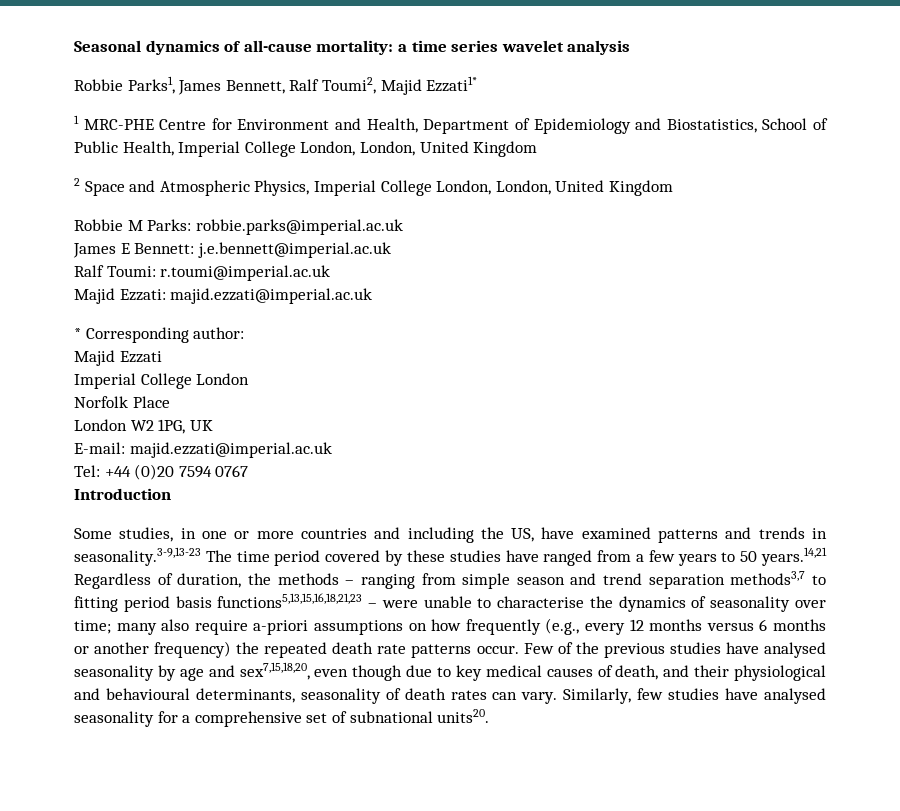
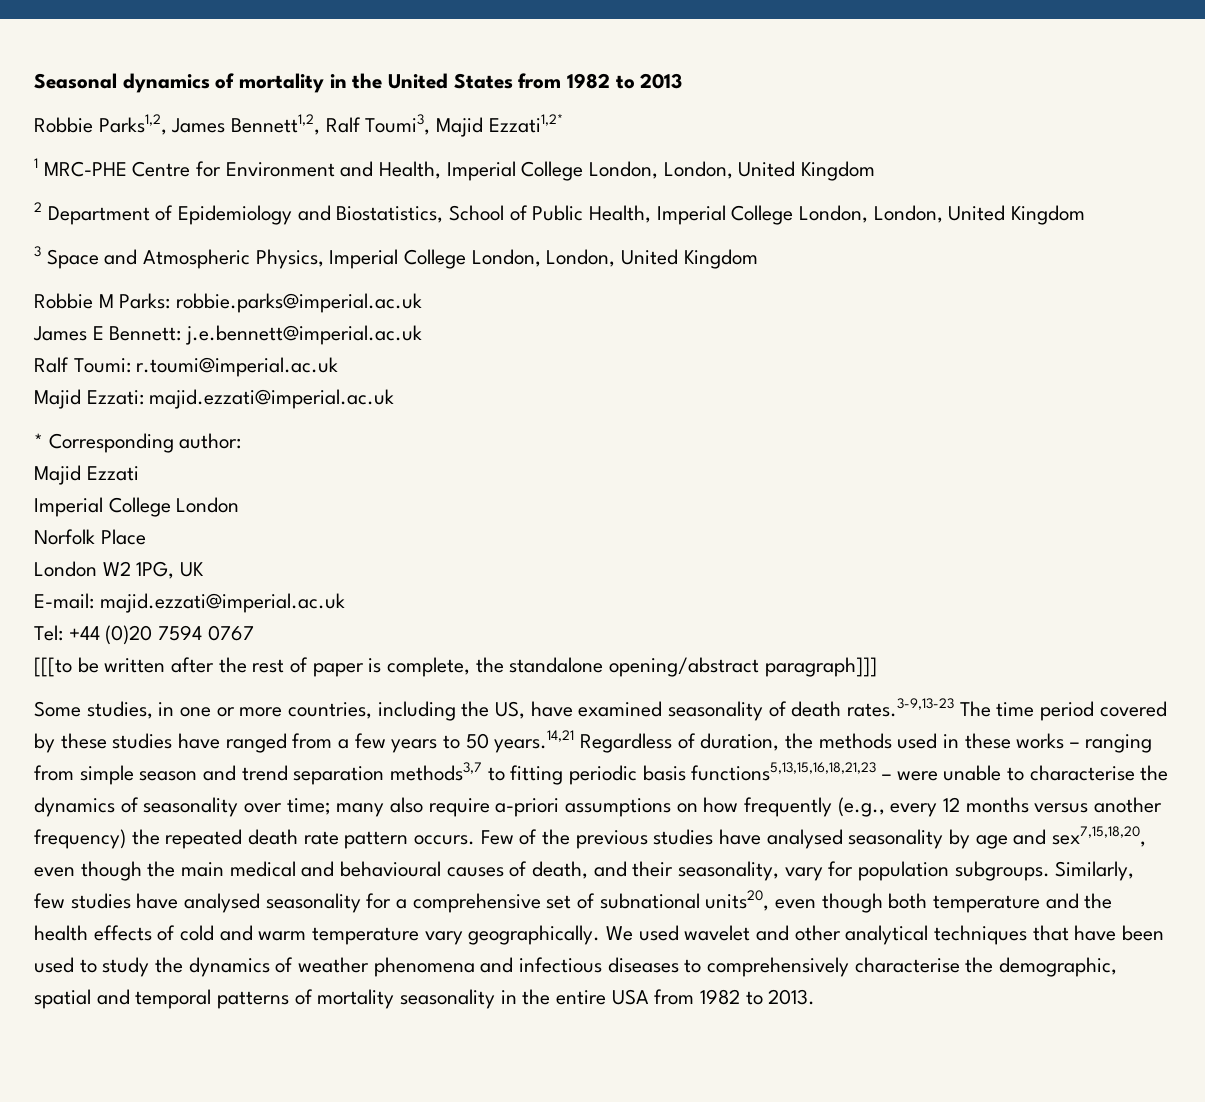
- Seasonal dynamics of all-cause mortality: a time series wavelet analysis
- Robbie Parks1, James Bennett, Ralf Toumi2, Majid Ezzati1*
+ Seasonal dynamics of mortality in the United States from 1982 to 2013
+ Robbie Parks1,2, James Bennett1,2, Ralf Toumi3, Majid Ezzati1,2*
- 1 MRC-PHE Centre for Environment and Health, Department of Epidemiology and Biostatistics, School of Public Health, Imperial College London, London, United Kingdom
+ 1 MRC-PHE Centre for Environment and Health, Imperial College London, London, United Kingdom
+ 2 Department of Epidemiology and Biostatistics, School of Public Health, Imperial College London, London, United Kingdom
- 2 Space and Atmospheric Physics, Imperial College London, London, United Kingdom
+ 3 Space and Atmospheric Physics, Imperial College London, London, United Kingdom
- Introduction
+ [[[to be written after the rest of paper is complete, the standalone opening/abstract paragraph]]]
- Some studies, in one or more countries and including the US, have examined patterns and trends in seasonality.3-9,13-23 The time period covered by these studies have ranged from a few years to 50 years.14,21 Regardless of duration, the methods – ranging from simple season and trend separation methods3,7 to fitting period basis functions5,13,15,16,18,21,23 – were unable to characterise the dynamics of seasonality over time;
+ Some studies, in one or more countries, including the US, have examined seasonality of death rates.3-9,13-23 The time period covered by these studies have ranged from a few years to 50 years.14,21 Regardless of duration, the methods used in these works – ranging from simple season and trend separation methods3,7 to fitting periodic basis functions5,13,15,16,18,21,23 – were unable to characterise the dynamics of seasonality over time;
- many also require a-priori assumptions on how frequently (e.g., every 12 months versus 6 months or another frequency) the repeated death rate patterns occur.
+ many also require a-priori assumptions on how frequently (e.g., every 12 months versus another frequency) the repeated death rate pattern occurs.
- Few of the previous studies have analysed seasonality by age and sex7,15,18,20, even though due to key medical causes of death, and their physiological and behavioural determinants, seasonality of death rates can vary.
+ Few of the previous studies have analysed seasonality by age and sex7,15,18,20, even though the main medical and behavioural causes of death, and their seasonality, vary for population subgroups.
- Similarly, few studies have analysed seasonality for a comprehensive set of subnational units20.
+ Similarly, few studies have analysed seasonality for a comprehensive set of subnational units20, even though both temperature and the health effects of cold and warm temperature vary geographically. We used wavelet and other analytical techniques that have been used to study the dynamics of weather phenomena and infectious diseases to comprehensively characterise the demographic, spatial and temporal patterns of mortality seasonality in the entire USA from 1982 to 2013.

